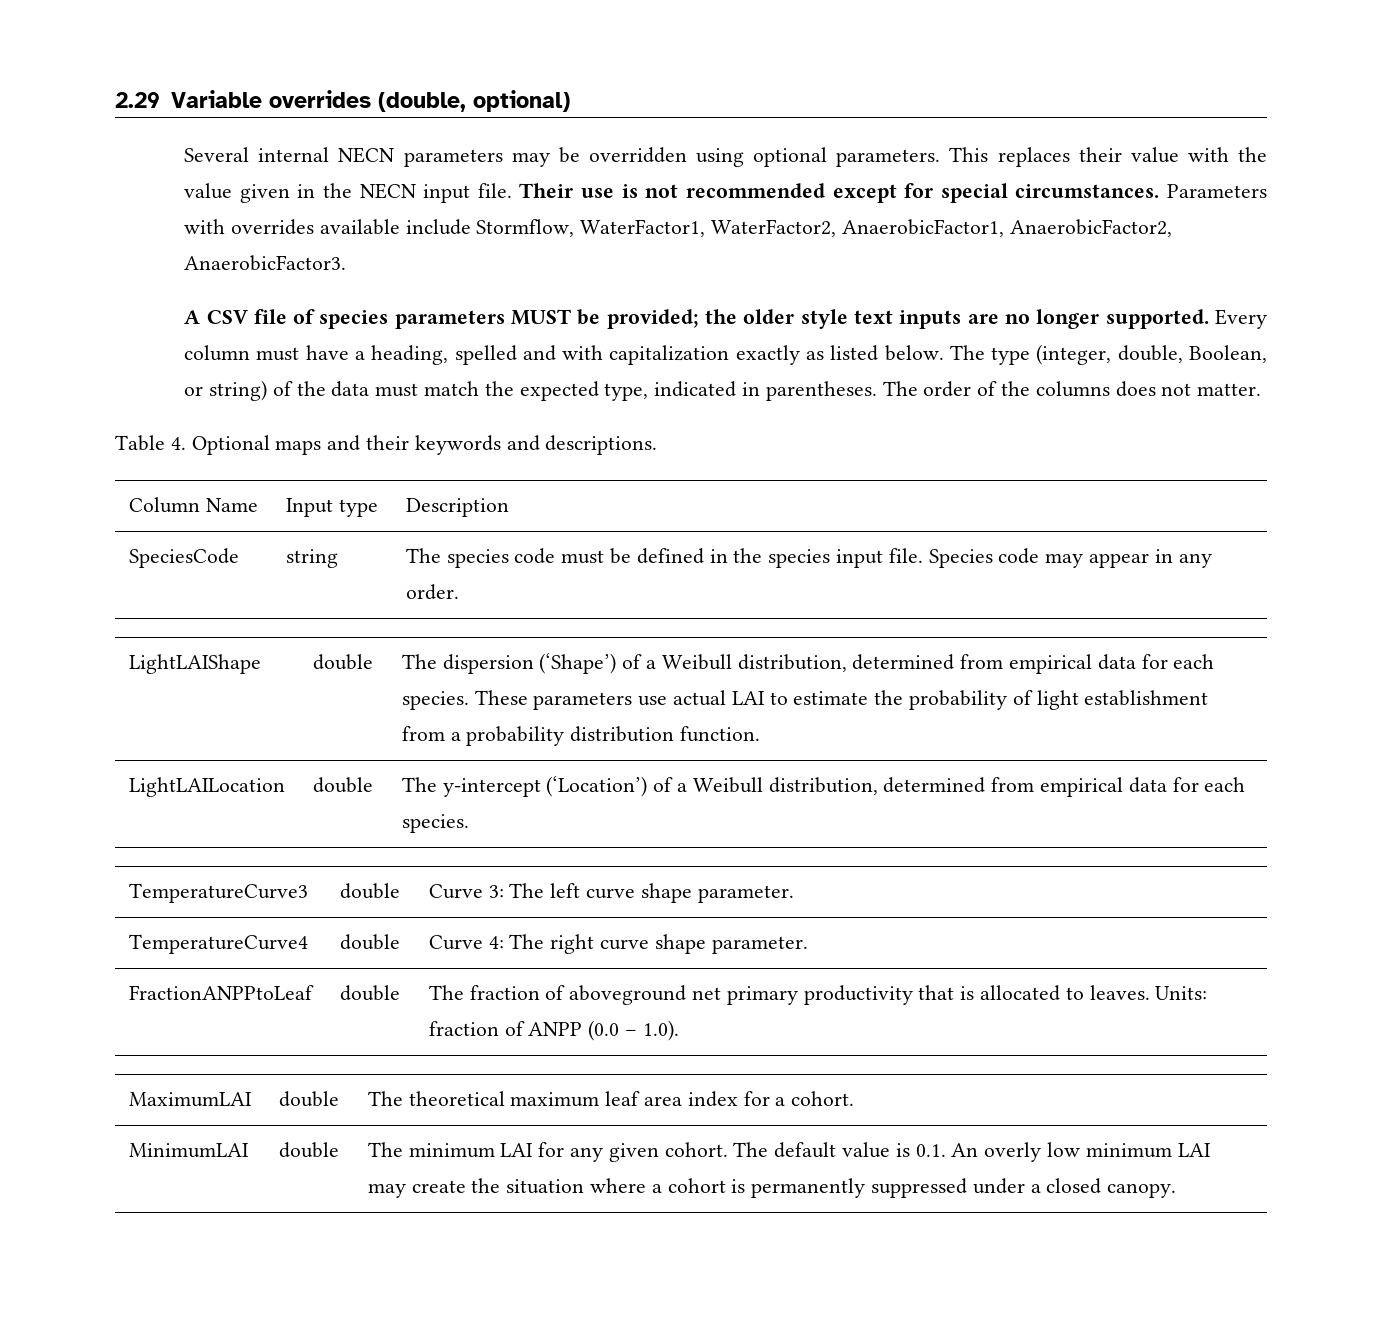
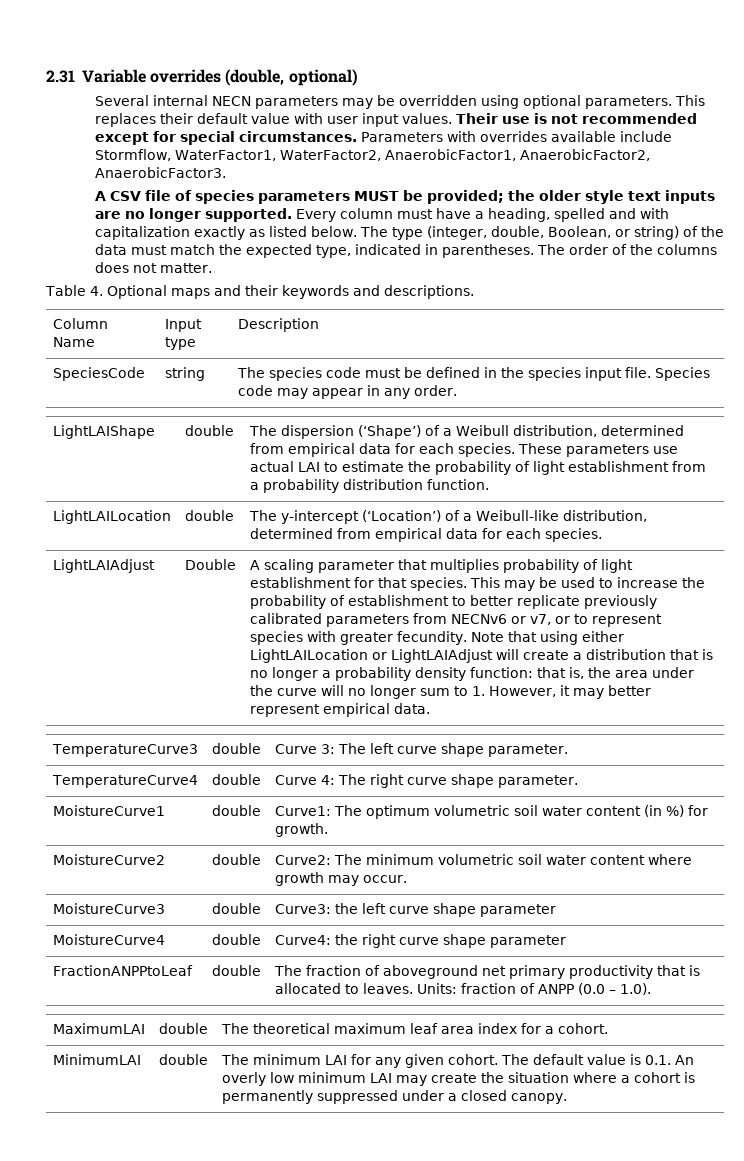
- 2.29 Variable overrides (double, optional)
+ 2.31 Variable overrides (double, optional)
- This replaces their value with the value given in the NECN input file.
+ This replaces their default value with user input values.
- LightLAILocation | double | The y-intercept (‘Location’) of a Weibull distribution, determined from empirical data for each species.
+ LightLAILocation | double | The y-intercept (‘Location’) of a Weibull-like distribution, determined from empirical data for each species.
+ LightLAIAdjust | Double | A scaling parameter that multiplies probability of light establishment for that species. This may be used to increase the probability of establishment to better replicate previously calibrated parameters from NECNv6 or v7, or to represent species with greater fecundity. Note that using either LightLAILocation or LightLAIAdjust will create a distribution that is no longer a probability density function: that is, the area under the curve will no longer sum to 1. However, it may better represent empirical data.
+ MoistureCurve1 | double | Curve1: The optimum volumetric soil water content (in %) for growth.
+ MoistureCurve2 | double | Curve2: The minimum volumetric soil water content where growth may occur.
+ MoistureCurve3 | double | Curve3: the left curve shape parameter
+ MoistureCurve4 | double | Curve4: the right curve shape parameter

